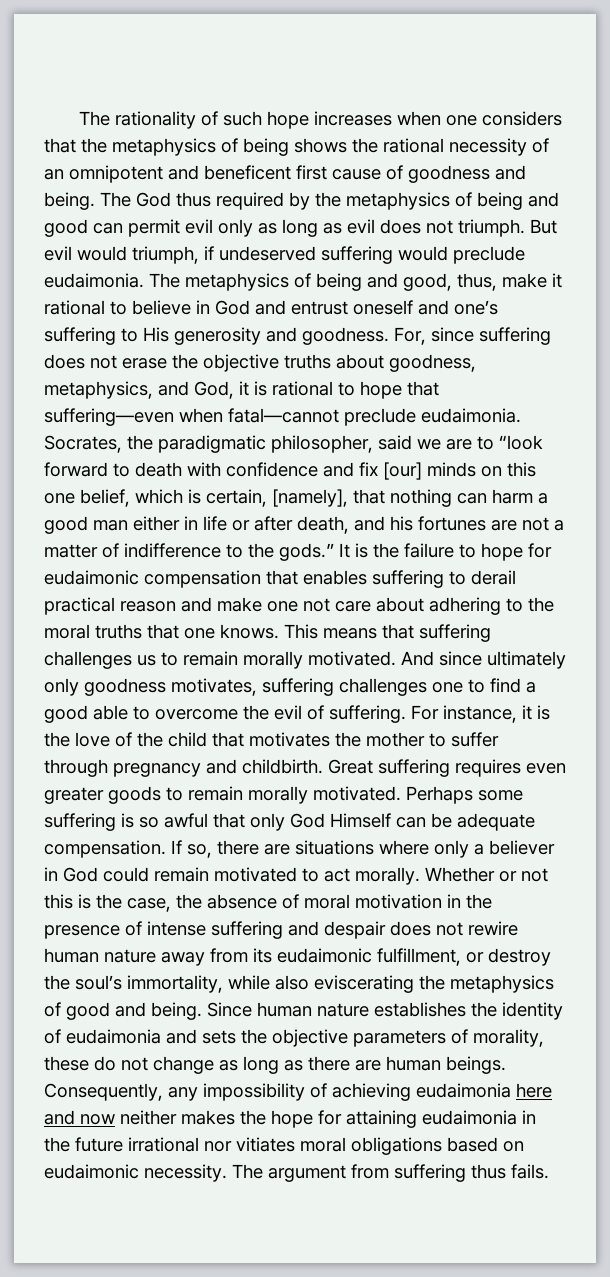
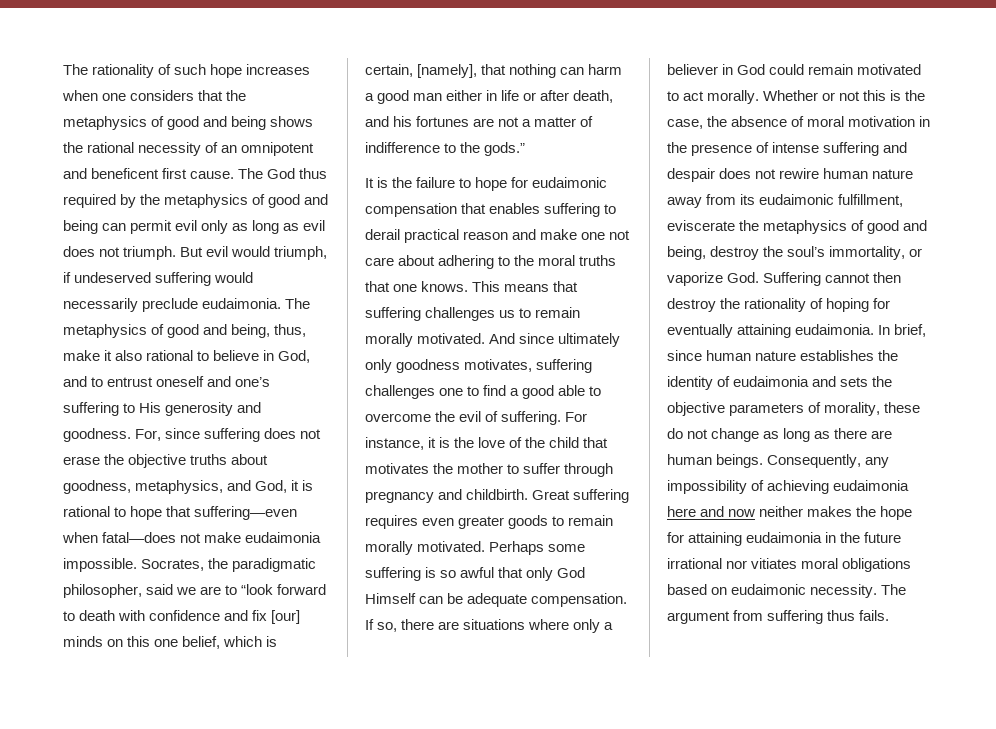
- The rationality of such hope increases when one considers that the metaphysics of being shows the rational necessity of an omnipotent and beneficent first cause of goodness and being.
+ The rationality of such hope increases when one considers that the metaphysics of good and being shows the rational necessity of an omnipotent and beneficent first cause.
- The God thus required by the metaphysics of being and good can permit evil only as long as evil does not triumph.
+ The God thus required by the metaphysics of good and being can permit evil only as long as evil does not triumph.
- But evil would triumph, if undeserved suffering would preclude eudaimonia.
+ But evil would triumph, if undeserved suffering would necessarily preclude eudaimonia.
- The metaphysics of being and good, thus, make it rational to believe in God and entrust oneself and one’s suffering to His generosity and goodness.
+ The metaphysics of good and being, thus, make it also rational to believe in God, and to entrust oneself and one’s suffering to His generosity and goodness.
- For, since suffering does not erase the objective truths about goodness, metaphysics, and God, it is rational to hope that suffering—even when fatal—cannot preclude eudaimonia.
+ For, since suffering does not erase the objective truths about goodness, metaphysics, and God, it is rational to hope that suffering—even when fatal—does not make eudaimonia impossible.
- Socrates, the paradigmatic philosopher, said we are to “look forward to death with confidence and fix [our] minds on this one belief, which is certain, [namely], that nothing can harm a good man either in life or after death, and his fortunes are not a matter of indifference to the gods.” It is the failure to hope for eudaimonic compensation that enables suffering to derail practical reason and make one not care about adhering to the moral truths that one knows.
+ Socrates, the paradigmatic philosopher, said we are to “look forward to death with confidence and fix [our] minds on this one belief, which is certain, [namely], that nothing can harm a good man either in life or after death, and his fortunes are not a matter of indifference to the gods.”
+ It is the failure to hope for eudaimonic compensation that enables suffering to derail practical reason and make one not care about adhering to the moral truths that one knows.
- Whether or not this is the case, the absence of moral motivation in the presence of intense suffering and despair does not rewire human nature away from its eudaimonic fulfillment, or destroy the soul’s immortality, while also eviscerating the metaphysics of good and being. Since human nature establishes the identity of eudaimonia and sets the objective parameters of morality, these do not change as long as there are human beings.
+ Whether or not this is the case, the absence of moral motivation in the presence of intense suffering and despair does not rewire human nature away from its eudaimonic fulfillment, eviscerate the metaphysics of good and being, destroy the soul’s immortality, or vaporize God. Suffering cannot then destroy the rationality of hoping for eventually attaining eudaimonia. In brief, since human nature establishes the identity of eudaimonia and sets the objective parameters of morality, these do not change as long as there are human beings.

